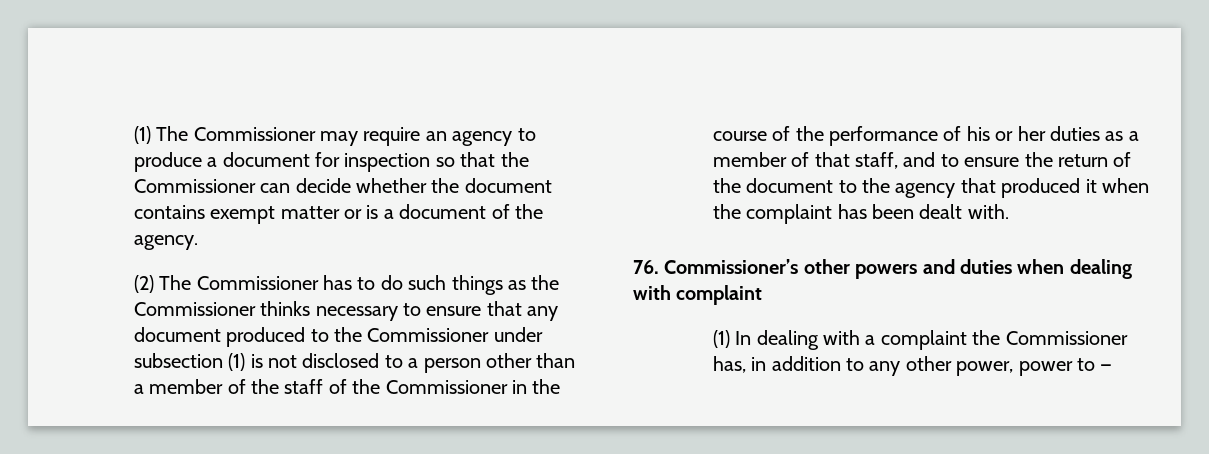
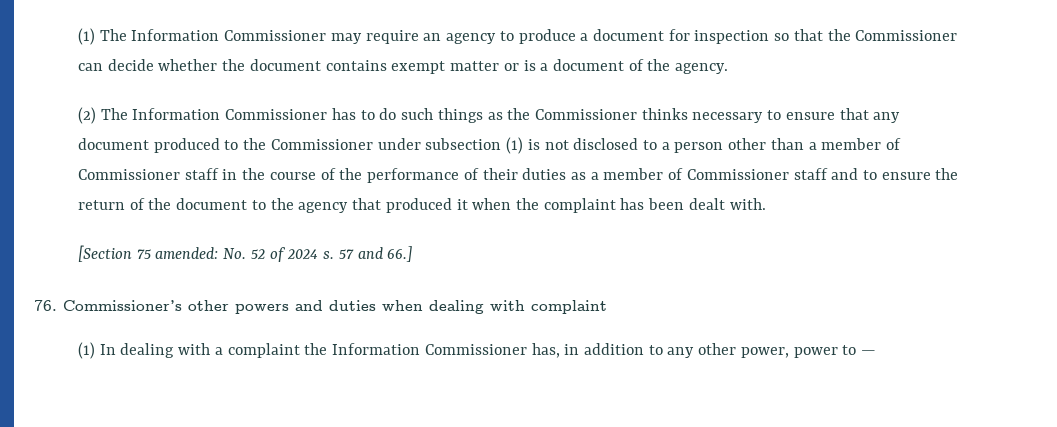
- (1) The Commissioner may require an agency to produce a document for inspection so that the Commissioner can decide whether the document contains exempt matter or is a document of the agency.
+ (1) The Information Commissioner may require an agency to produce a document for inspection so that the Commissioner can decide whether the document contains exempt matter or is a document of the agency.
- (2) The Commissioner has to do such things as the Commissioner thinks necessary to ensure that any document produced to the Commissioner under subsection (1) is not disclosed to a person other than a member of the staff of the Commissioner in the course of the performance of his or her duties as a member of that staff, and to ensure the return of the document to the agency that produced it when the complaint has been dealt with.
+ (2) The Information Commissioner has to do such things as the Commissioner thinks necessary to ensure that any document produced to the Commissioner under subsection (1) is not disclosed to a person other than a member of Commissioner staff in the course of the performance of their duties as a member of Commissioner staff and to ensure the return of the document to the agency that produced it when the complaint has been dealt with.
+ [Section 75 amended: No. 52 of 2024 s. 57 and 66.]
- (1) In dealing with a complaint the Commissioner has, in addition to any other power, power to —
+ (1) In dealing with a complaint the Information Commissioner has, in addition to any other power, power to —

